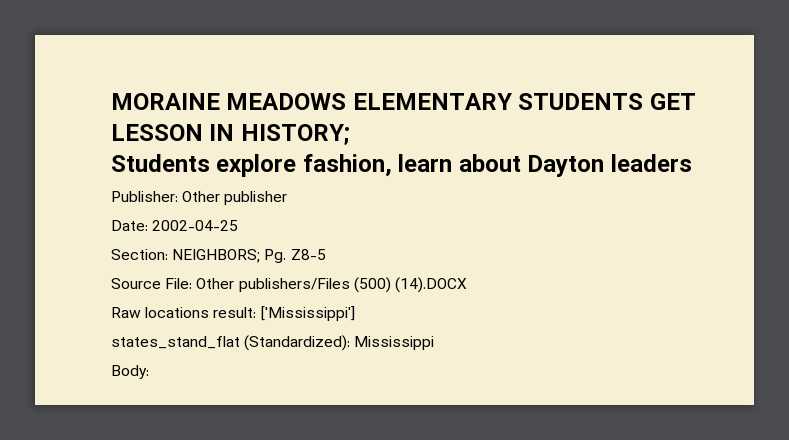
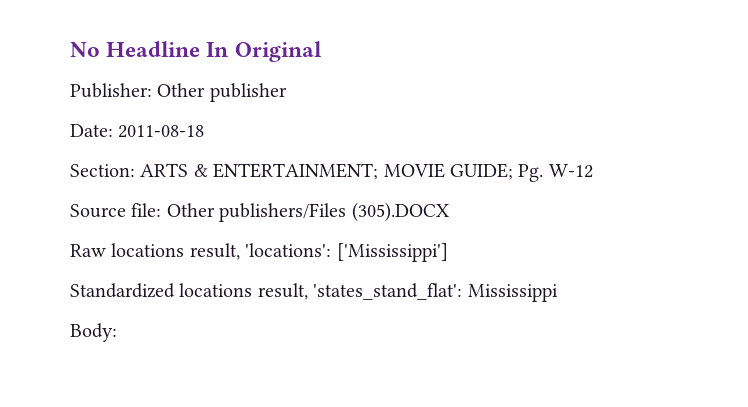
- MORAINE MEADOWS ELEMENTARY STUDENTS GET LESSON IN HISTORY;
- Students explore fashion, learn about Dayton leaders
+ No Headline In Original
- Date: 2002-04-25
+ Date: 2011-08-18
- Section: NEIGHBORS; Pg. Z8-5
+ Section: ARTS & ENTERTAINMENT; MOVIE GUIDE; Pg. W-12
- Source File: Other publishers/Files (500) (14).DOCX
+ Source file: Other publishers/Files (305).DOCX
- Raw locations result: ['Mississippi']
+ Raw locations result, 'locations': ['Mississippi']
- states_stand_flat (Standardized): Mississippi
+ Standardized locations result, 'states_stand_flat': Mississippi

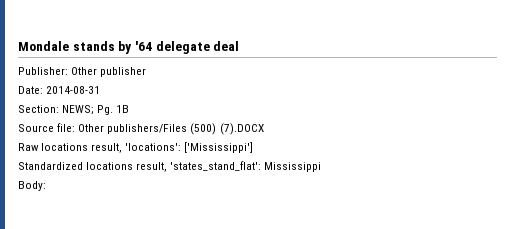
- No Headline In Original
+ Mondale stands by '64 delegate deal
- Date: 2011-08-18
+ Date: 2014-08-31
- Section: ARTS & ENTERTAINMENT; MOVIE GUIDE; Pg. W-12
+ Section: NEWS; Pg. 1B
- Source file: Other publishers/Files (305).DOCX
+ Source file: Other publishers/Files (500) (7).DOCX

